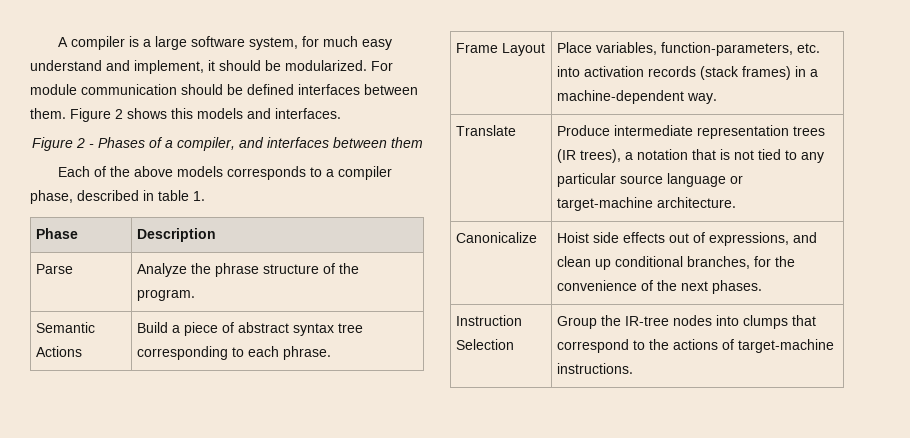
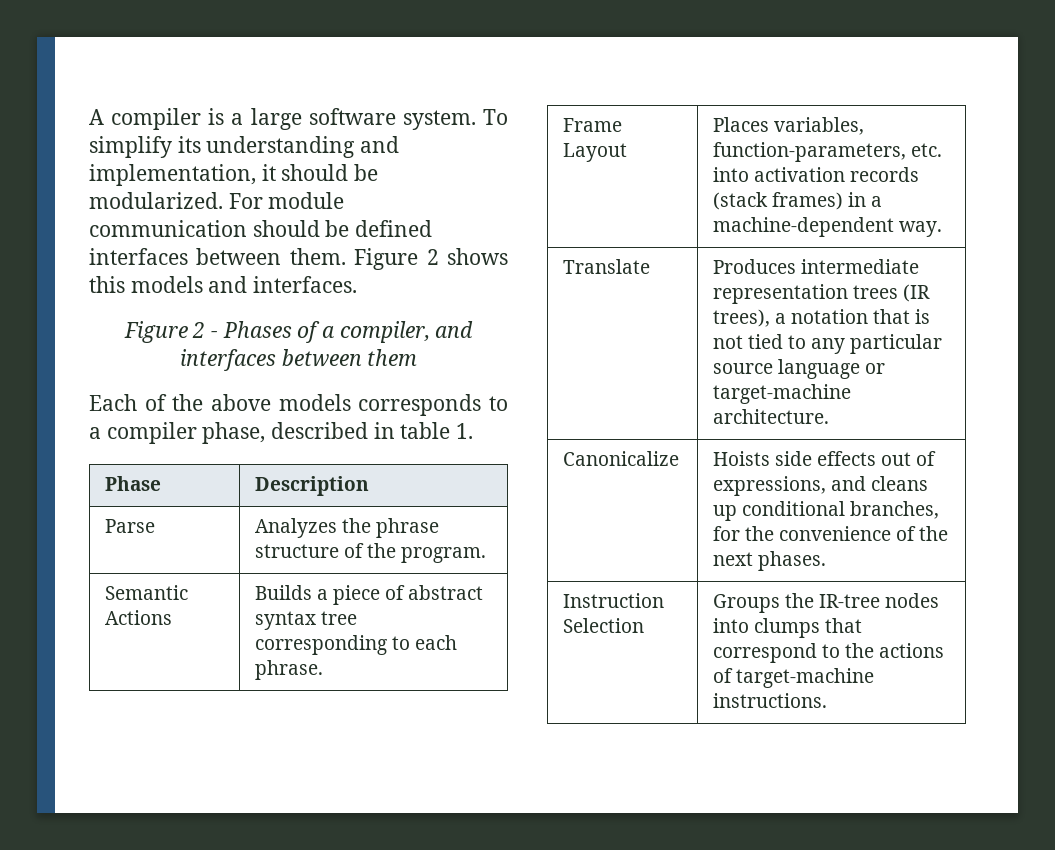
- A compiler is a large software system, for much easy understand and implement, it should be modularized.
+ A compiler is a large software system. To simplify its understanding and implementation, it should be modularized.
- Parse | Analyze the phrase structure of the program.
+ Parse | Analyzes the phrase structure of the program.
- Semantic Actions | Build a piece of abstract syntax tree corresponding to each phrase.
+ Semantic Actions | Builds a piece of abstract syntax tree corresponding to each phrase.
- Frame Layout | Place variables, function-parameters, etc. into activation records (stack frames) in a machine-dependent way.
+ Frame Layout | Places variables, function-parameters, etc. into activation records (stack frames) in a machine-dependent way.
- Translate | Produce intermediate representation trees (IR trees), a notation that is not tied to any particular source language or target-machine architecture.
+ Translate | Produces intermediate representation trees (IR trees), a notation that is not tied to any particular source language or target-machine architecture.
- Canonicalize | Hoist side effects out of expressions, and clean up conditional branches, for the convenience of the next phases.
+ Canonicalize | Hoists side effects out of expressions, and cleans up conditional branches, for the convenience of the next phases.
- Instruction Selection | Group the IR-tree nodes into clumps that correspond to the actions of target-machine instructions.
+ Instruction Selection | Groups the IR-tree nodes into clumps that correspond to the actions of target-machine instructions.

